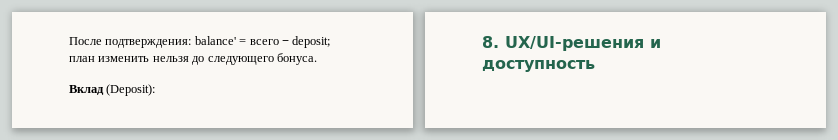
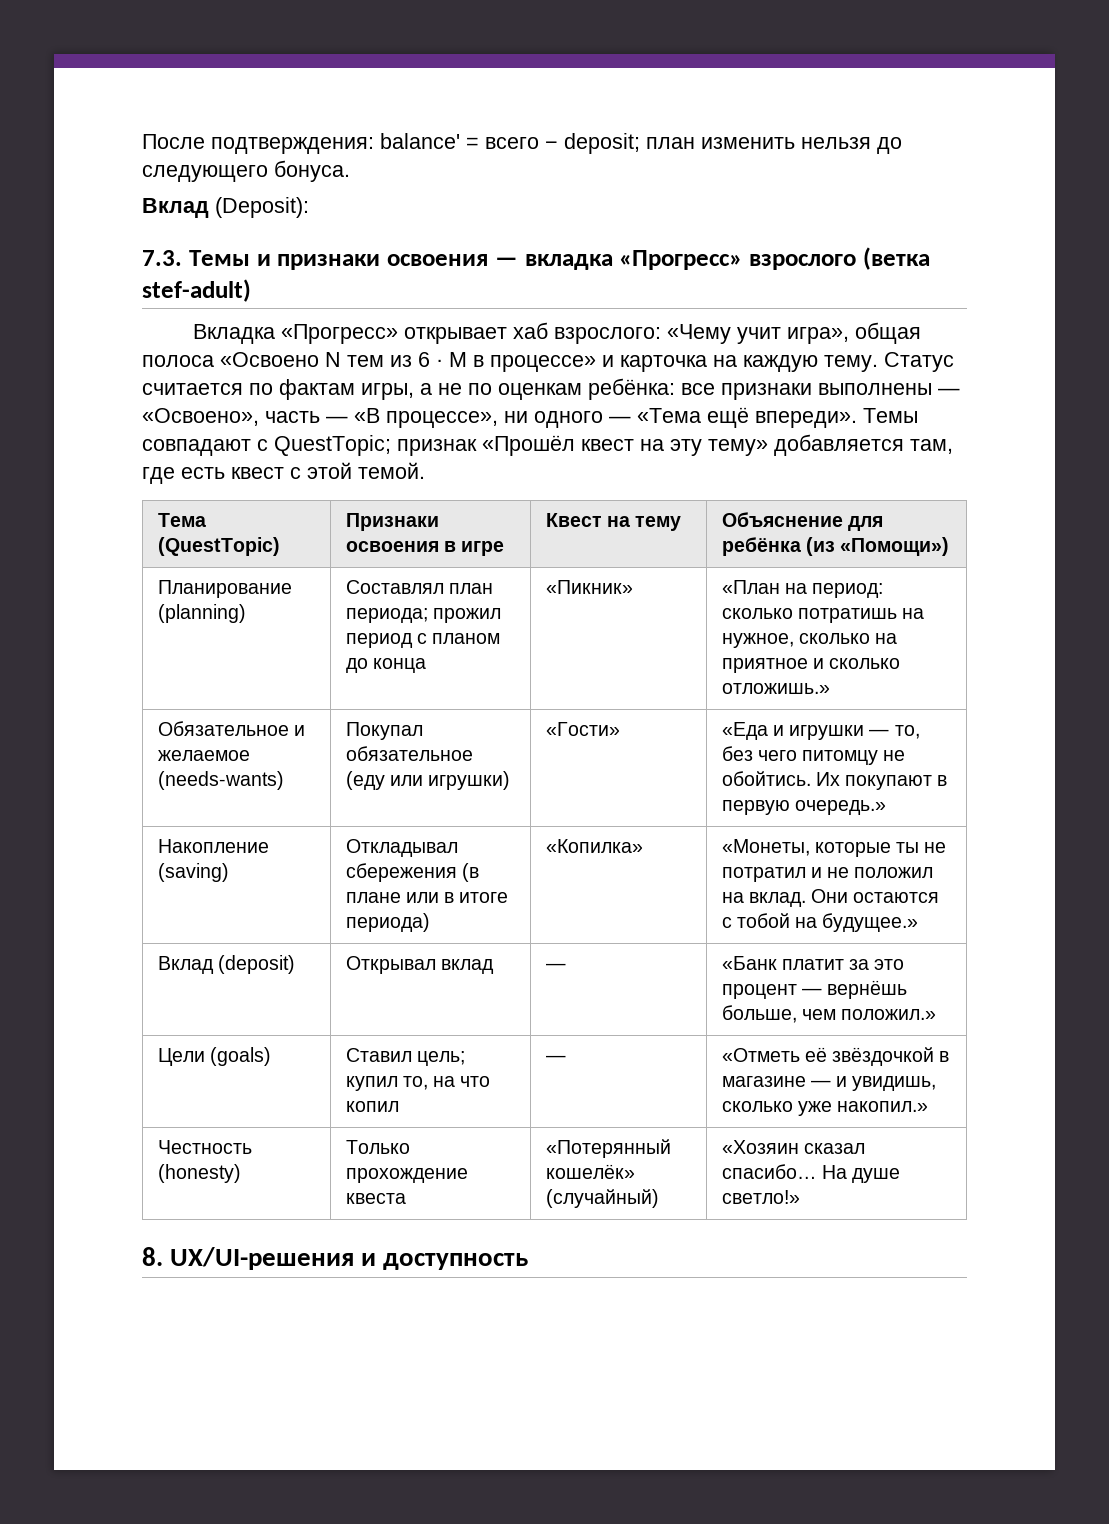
+ 7.3. Темы и признаки освоения — вкладка «Прогресс» взрослого (ветка stef-adult)
+ Вкладка «Прогресс» открывает хаб взрослого: «Чему учит игра», общая полоса «Освоено N тем из 6 · M в процессе» и карточка на каждую тему. Статус считается по фактам игры, а не по оценкам ребёнка: все признаки выполнены — «Освоено», часть — «В процессе», ни одного — «Тема ещё впереди». Темы совпадают с QuestTopic; признак «Прошёл квест на эту тему» добавляется там, где есть квест с этой темой.
+ Тема (QuestTopic) | Признаки освоения в игре | Квест на тему | Объяснение для ребёнка (из «Помощи»)
+ Планирование (planning) | Составлял план периода; прожил период с планом до конца | «Пикник» | «План на период: сколько потратишь на нужное, сколько на приятное и сколько отложишь.»
+ Обязательное и желаемое (needs-wants) | Покупал обязательное (еду или игрушки) | «Гости» | «Еда и игрушки — то, без чего питомцу не обойтись. Их покупают в первую очередь.»
+ Накопление (saving) | Откладывал сбережения (в плане или в итоге периода) | «Копилка» | «Монеты, которые ты не потратил и не положил на вклад. Они остаются с тобой на будущее.»
+ Вклад (deposit) | Открывал вклад | — | «Банк платит за это процент — вернёшь больше, чем положил.»
+ Цели (goals) | Ставил цель; купил то, на что копил | — | «Отметь её звёздочкой в магазине — и увидишь, сколько уже накопил.»
+ Честность (honesty) | Только прохождение квеста | «Потерянный кошелёк» (случайный) | «Хозяин сказал спасибо… На душе светло!»

